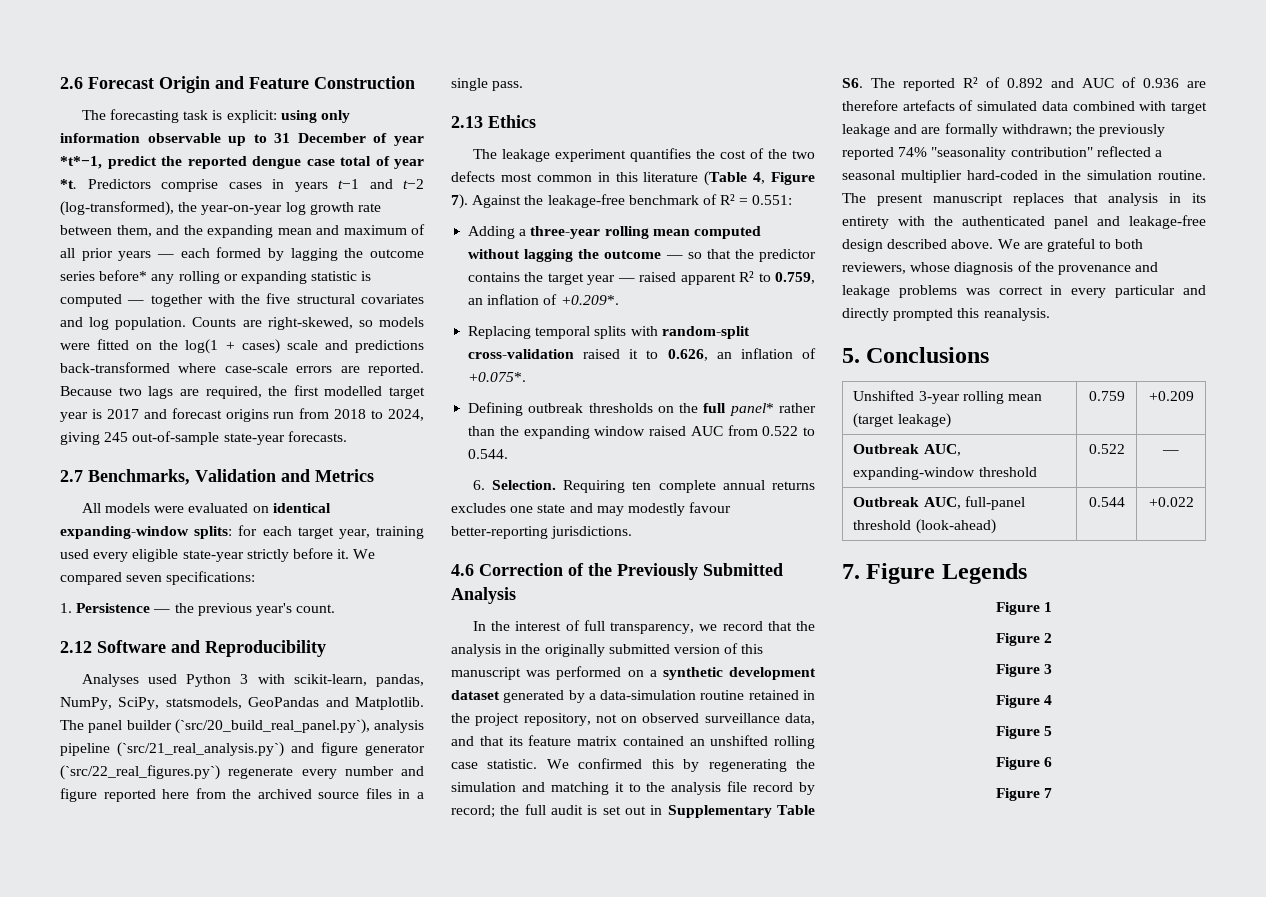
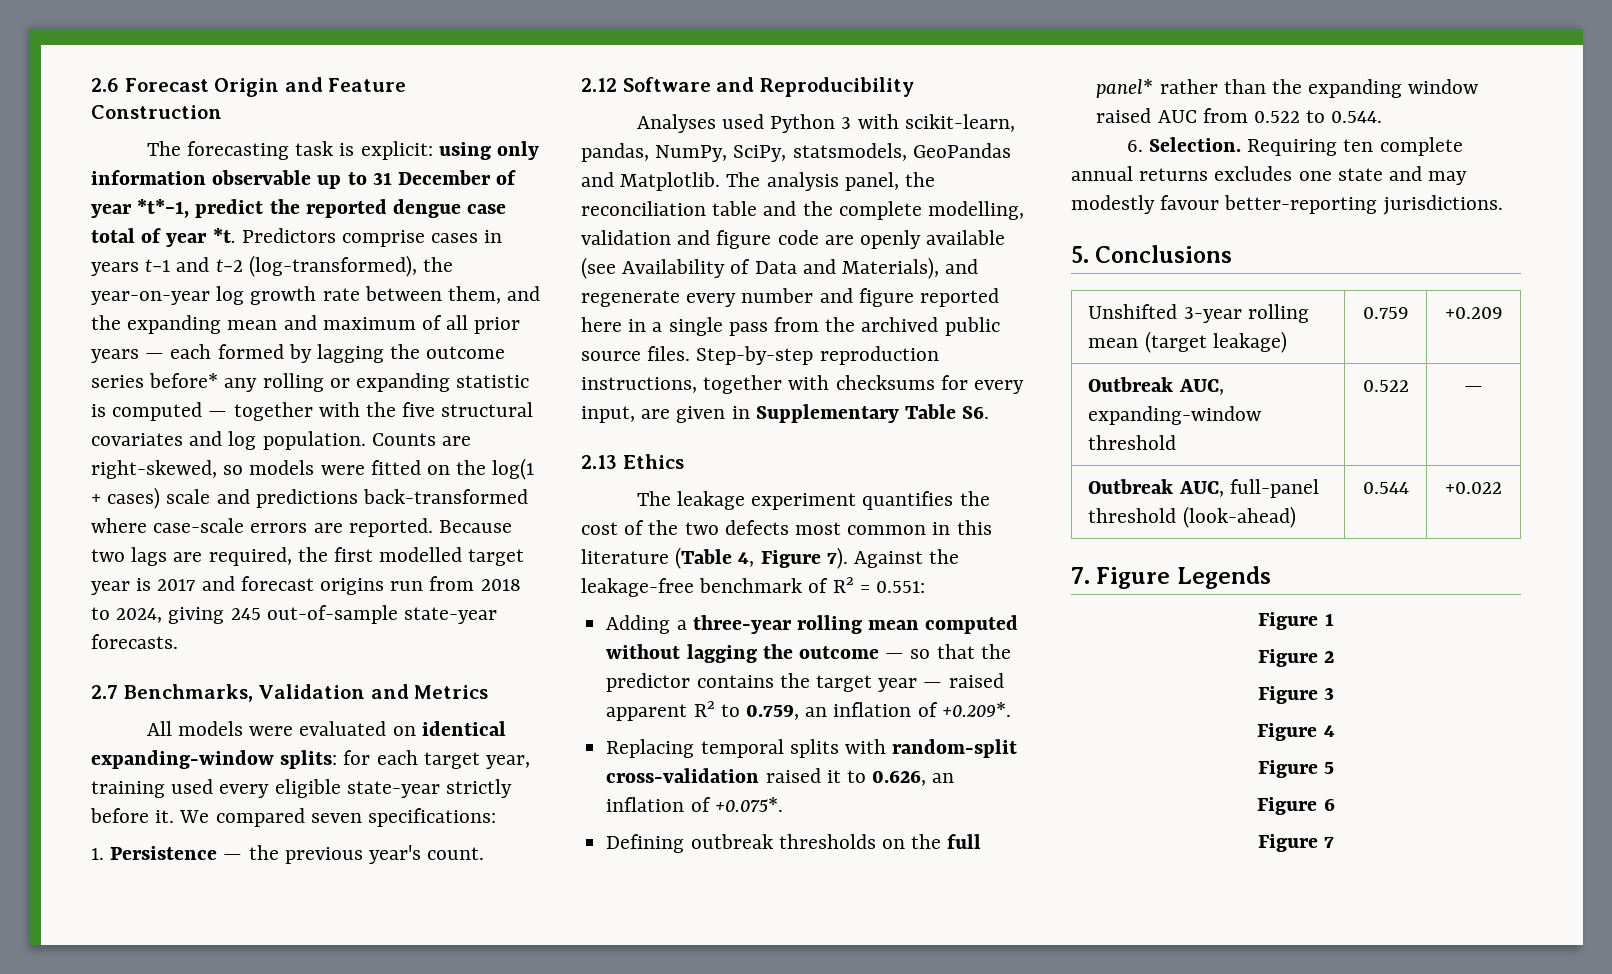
- The panel builder (`src/20_build_real_panel.py`), analysis pipeline (`src/21_real_analysis.py`) and figure generator (`src/22_real_figures.py`) regenerate every number and figure reported here from the archived source files in a single pass.
+ The analysis panel, the reconciliation table and the complete modelling, validation and figure code are openly available (see Availability of Data and Materials), and regenerate every number and figure reported here in a single pass from the archived public source files. Step-by-step reproduction instructions, together with checksums for every input, are given in Supplementary Table S6.
- 4.6 Correction of the Previously Submitted Analysis
- In the interest of full transparency, we record that the analysis in the originally submitted version of this manuscript was performed on a synthetic development dataset generated by a data-simulation routine retained in the project repository, not on observed surveillance data, and that its feature matrix contained an unshifted rolling case statistic. We confirmed this by regenerating the simulation and matching it to the analysis file record by record; the full audit is set out in Supplementary Table S6. The reported R² of 0.892 and AUC of 0.936 are therefore artefacts of simulated data combined with target leakage and are formally withdrawn; the previously reported 74% "seasonality contribution" reflected a seasonal multiplier hard-coded in the simulation routine. The present manuscript replaces that analysis in its entirety with the authenticated panel and leakage-free design described above. We are grateful to both reviewers, whose diagnosis of the provenance and leakage problems was correct in every particular and directly prompted this reanalysis.

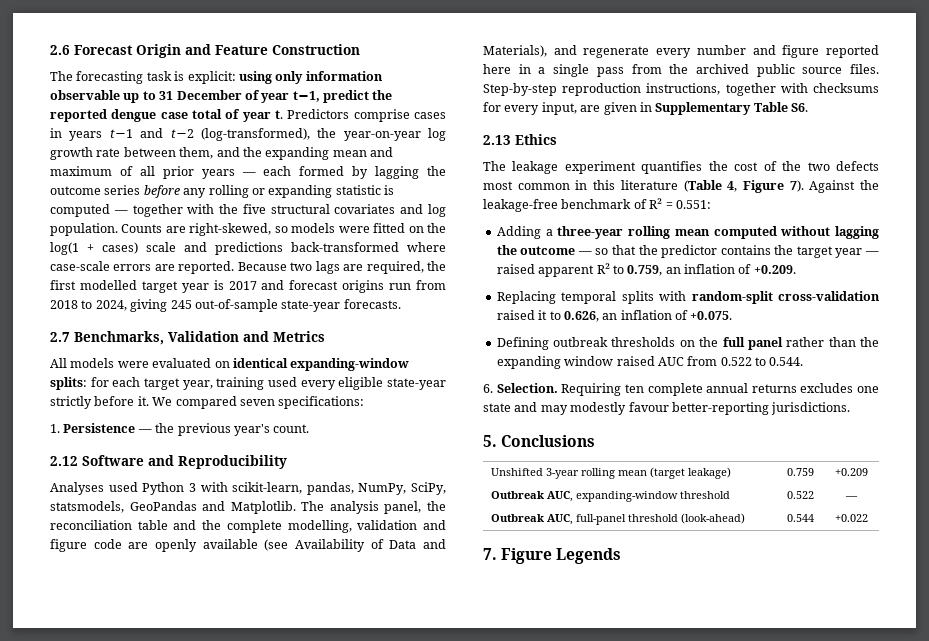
- The forecasting task is explicit: using only information observable up to 31 December of year *t*−1, predict the reported dengue case total of year *t.
+ The forecasting task is explicit: using only information observable up to 31 December of year t−1, predict the reported dengue case total of year t.
- Predictors comprise cases in years t−1 and t−2 (log-transformed), the year-on-year log growth rate between them, and the expanding mean and maximum of all prior years — each formed by lagging the outcome series before* any rolling or expanding statistic is computed — together with the five structural covariates and log population.
+ Predictors comprise cases in years t−1 and t−2 (log-transformed), the year-on-year log growth rate between them, and the expanding mean and maximum of all prior years — each formed by lagging the outcome series before any rolling or expanding statistic is computed — together with the five structural covariates and log population.
- Adding a three-year rolling mean computed without lagging the outcome — so that the predictor contains the target year — raised apparent R² to 0.759, an inflation of +0.209*.
+ Adding a three-year rolling mean computed without lagging the outcome — so that the predictor contains the target year — raised apparent R² to 0.759, an inflation of +0.209.
- Replacing temporal splits with random-split cross-validation raised it to 0.626, an inflation of +0.075*.
+ Replacing temporal splits with random-split cross-validation raised it to 0.626, an inflation of +0.075.
- Defining outbreak thresholds on the full panel* rather than the expanding window raised AUC from 0.522 to 0.544.
+ Defining outbreak thresholds on the full panel rather than the expanding window raised AUC from 0.522 to 0.544.
- Figure 1
- Figure 2
- Figure 3
- Figure 4
- Figure 5
- Figure 6
- Figure 7

